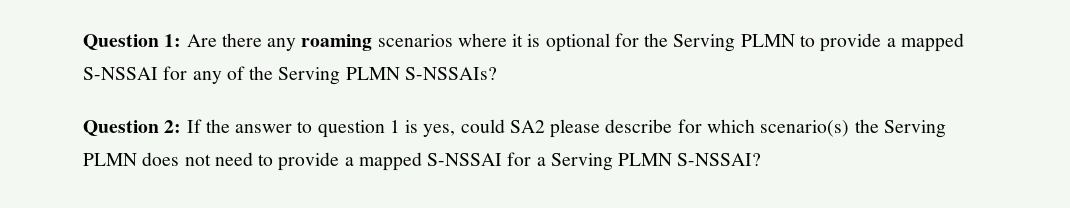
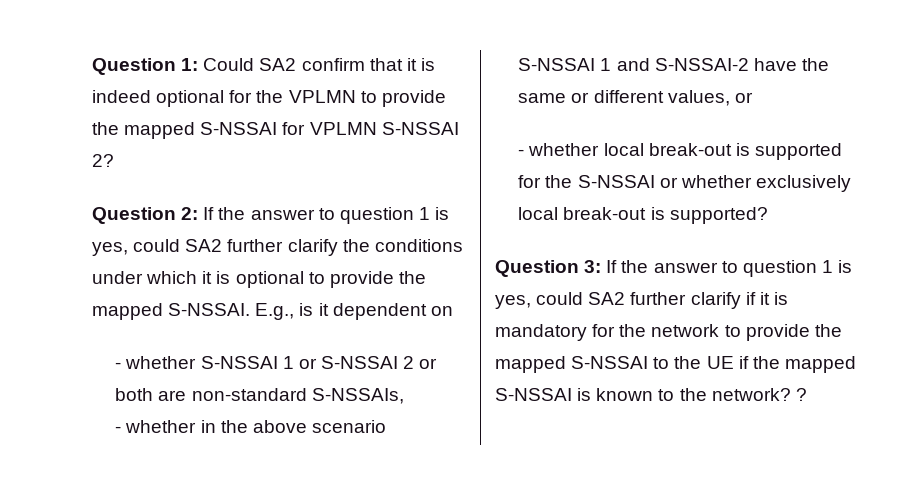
- Question 1: Are there any roaming scenarios where it is optional for the Serving PLMN to provide a mapped S-NSSAI for any of the Serving PLMN S-NSSAIs?
+ Question 1: Could SA2 confirm that it is indeed optional for the VPLMN to provide the mapped S-NSSAI for VPLMN S-NSSAI 2?
- Question 2: If the answer to question 1 is yes, could SA2 please describe for which scenario(s) the Serving PLMN does not need to provide a mapped S-NSSAI for a Serving PLMN S-NSSAI?
+ Question 2: If the answer to question 1 is yes, could SA2 further clarify the conditions under which it is optional to provide the mapped S-NSSAI. E.g., is it dependent on
+ - whether S-NSSAI 1 or S-NSSAI 2 or both are non-standard S-NSSAIs,
+ - whether in the above scenario S-NSSAI 1 and S-NSSAI-2 have the same or different values, or
+ - whether local break-out is supported for the S-NSSAI or whether exclusively local break-out is supported?
+ Question 3: If the answer to question 1 is yes, could SA2 further clarify if it is mandatory for the network to provide the mapped S-NSSAI to the UE if the mapped S-NSSAI is known to the network? ?

